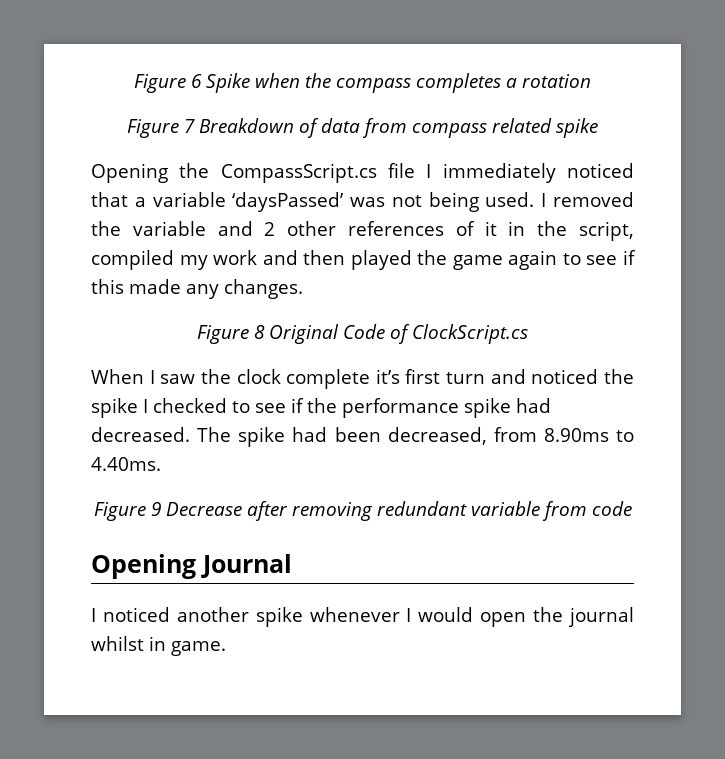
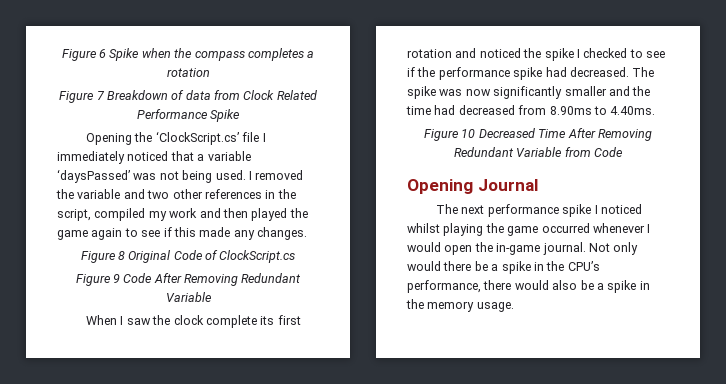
- Figure 7 Breakdown of data from compass related spike
+ Figure 7 Breakdown of data from Clock Related Performance Spike
- Opening the CompassScript.cs file I immediately noticed that a variable ‘daysPassed’ was not being used.
+ Opening the ‘ClockScript.cs’ file I immediately noticed that a variable ‘daysPassed’ was not being used.
- I removed the variable and 2 other references of it in the script, compiled my work and then played the game again to see if this made any changes.
+ I removed the variable and two other references in the script, compiled my work and then played the game again to see if this made any changes.
+ Figure 9 Code After Removing Redundant Variable
- When I saw the clock complete it’s first turn and noticed the spike I checked to see if the performance spike had decreased.
+ When I saw the clock complete its first rotation and noticed the spike I checked to see if the performance spike had decreased.
- The spike had been decreased, from 8.90ms to 4.40ms.
+ The spike was now significantly smaller and the time had decreased from 8.90ms to 4.40ms.
- Figure 9 Decrease after removing redundant variable from code
+ Figure 10 Decreased Time After Removing Redundant Variable from Code
  Opening Journal
- I noticed another spike whenever I would open the journal whilst in game.
+ The next performance spike I noticed whilst playing the game occurred whenever I would open the in-game journal. Not only would there be a spike in the CPU’s performance, there would also be a spike in the memory usage.

